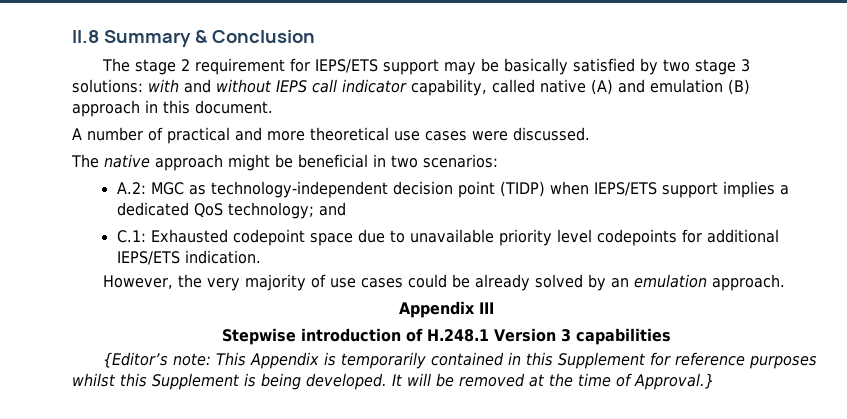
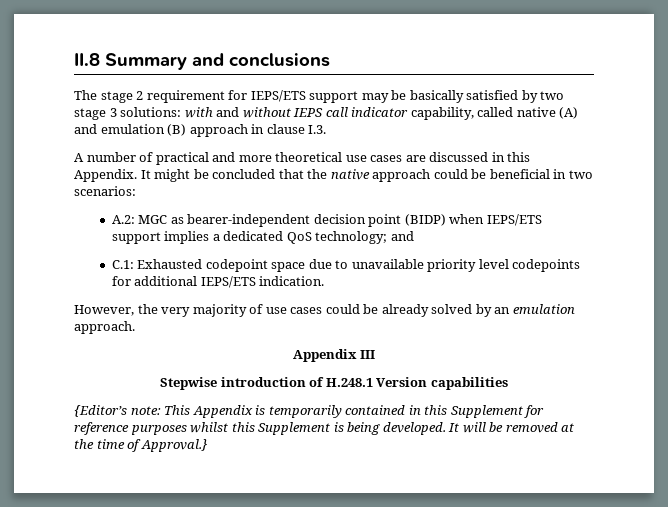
- II.8 Summary & Conclusion
+ II.8 Summary and conclusions
- The stage 2 requirement for IEPS/ETS support may be basically satisfied by two stage 3 solutions: with and without IEPS call indicator capability, called native (A) and emulation (B) approach in this document.
+ The stage 2 requirement for IEPS/ETS support may be basically satisfied by two stage 3 solutions: with and without IEPS call indicator capability, called native (A) and emulation (B) approach in clause I.3.
- A number of practical and more theoretical use cases were discussed.
- The native approach might be beneficial in two scenarios:
+ A number of practical and more theoretical use cases are discussed in this Appendix. It might be concluded that the native approach could be beneficial in two scenarios:
- A.2: MGC as technology-independent decision point (TIDP) when IEPS/ETS support implies a dedicated QoS technology; and
+ A.2: MGC as bearer-independent decision point (BIDP) when IEPS/ETS support implies a dedicated QoS technology; and
- Stepwise introduction of H.248.1 Version 3 capabilities
+ Stepwise introduction of H.248.1 Version capabilities

